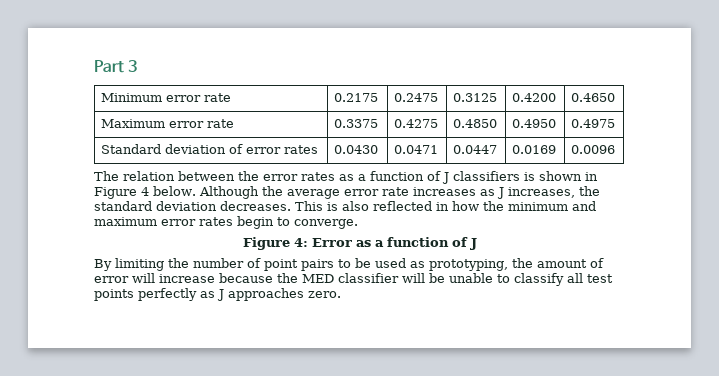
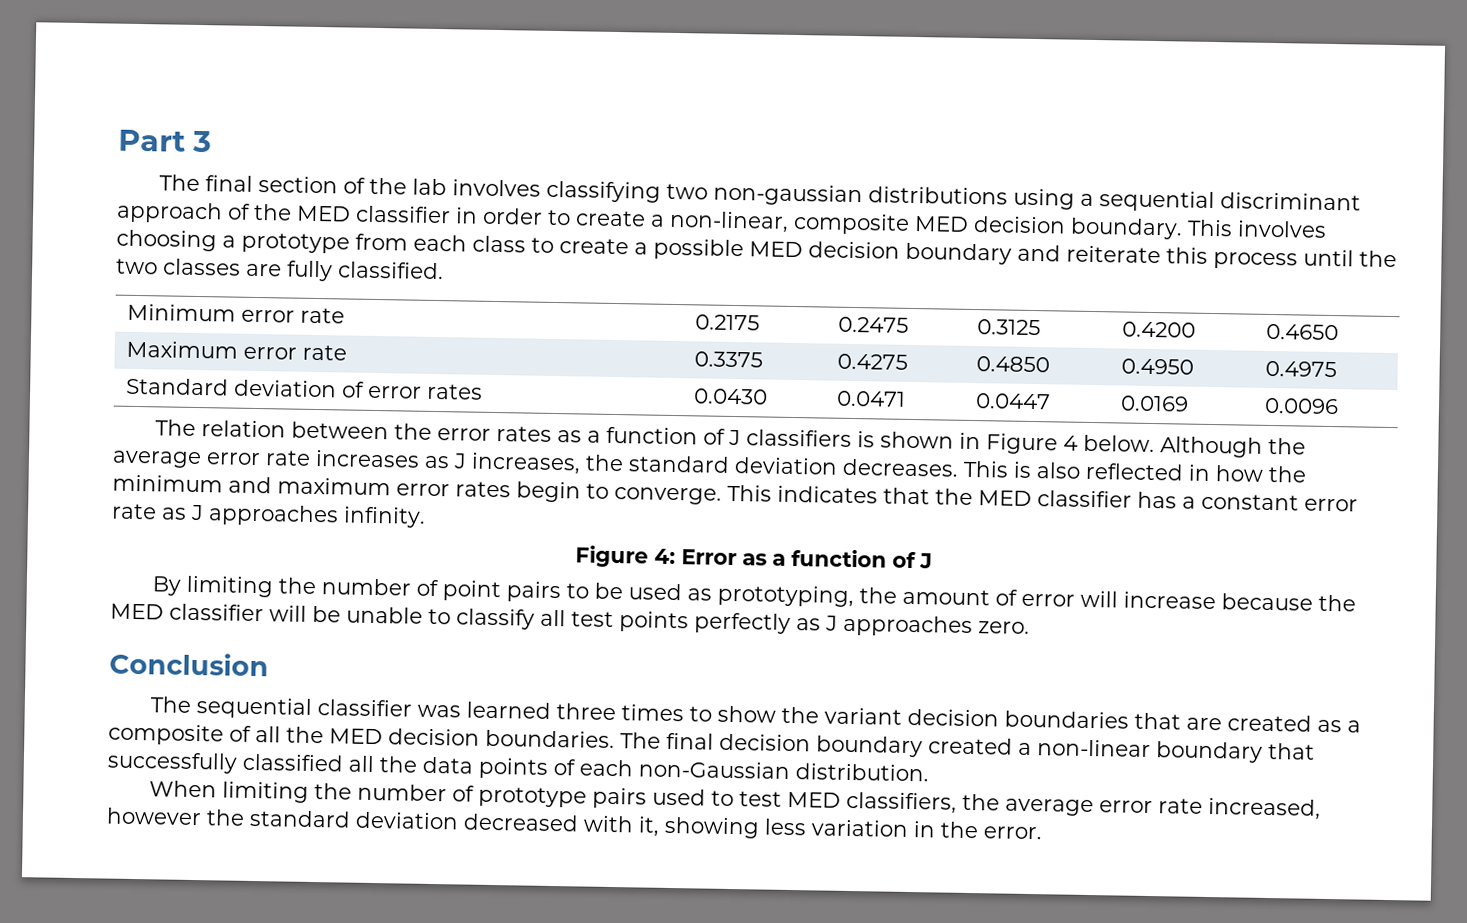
+ The final section of the lab involves classifying two non-gaussian distributions using a sequential discriminant approach of the MED classifier in order to create a non-linear, composite MED decision boundary. This involves choosing a prototype from each class to create a possible MED decision boundary and reiterate this process until the two classes are fully classified.
+ This indicates that the MED classifier has a constant error rate as J approaches infinity.
+ Conclusion
+ The sequential classifier was learned three times to show the variant decision boundaries that are created as a composite of all the MED decision boundaries. The final decision boundary created a non-linear boundary that successfully classified all the data points of each non-Gaussian distribution.
+ When limiting the number of prototype pairs used to test MED classifiers, the average error rate increased, however the standard deviation decreased with it, showing less variation in the error.

